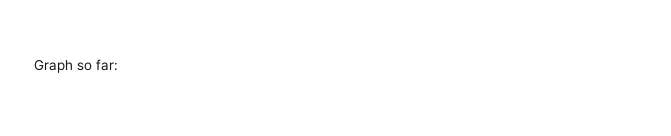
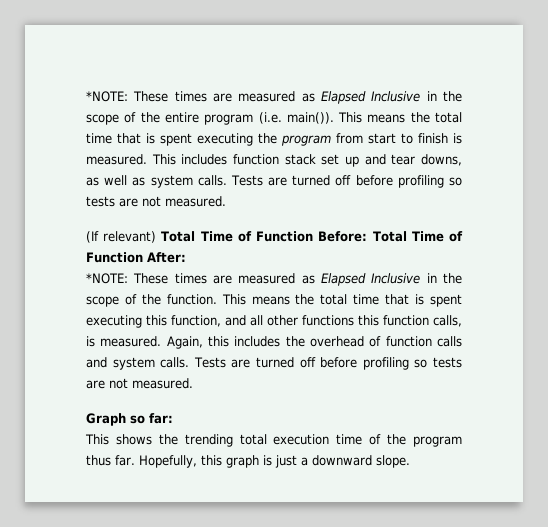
+ *NOTE: These times are measured as Elapsed Inclusive in the scope of the entire program (i.e. main()). This means the total time that is spent executing the program from start to finish is measured. This includes function stack set up and tear downs, as well as system calls. Tests are turned off before profiling so tests are not measured.
+ (If relevant) Total Time of Function Before: Total Time of Function After:
+ *NOTE: These times are measured as Elapsed Inclusive in the scope of the function. This means the total time that is spent executing this function, and all other functions this function calls, is measured. Again, this includes the overhead of function calls and system calls. Tests are turned off before profiling so tests are not measured.
  Graph so far:
+ This shows the trending total execution time of the program thus far. Hopefully, this graph is just a downward slope.

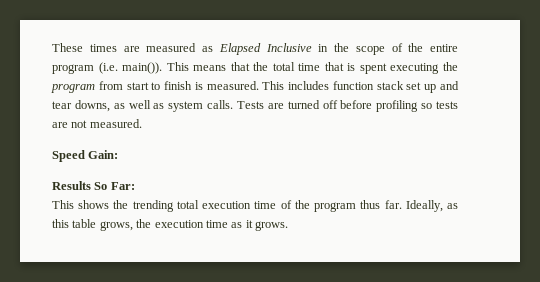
- *NOTE: These times are measured as Elapsed Inclusive in the scope of the entire program (i.e. main()).
+ These times are measured as Elapsed Inclusive in the scope of the entire program (i.e. main()).
- This means the total time that is spent executing the program from start to finish is measured.
+ This means that the total time that is spent executing the program from start to finish is measured.
- (If relevant) Total Time of Function Before: Total Time of Function After:
- *NOTE: These times are measured as Elapsed Inclusive in the scope of the function. This means the total time that is spent executing this function, and all other functions this function calls, is measured. Again, this includes the overhead of function calls and system calls. Tests are turned off before profiling so tests are not measured.
- Graph so far:
+ Speed Gain:
+ Results So Far:
- Hopefully, this graph is just a downward slope.
+ Ideally, as this table grows, the execution time as it grows.

